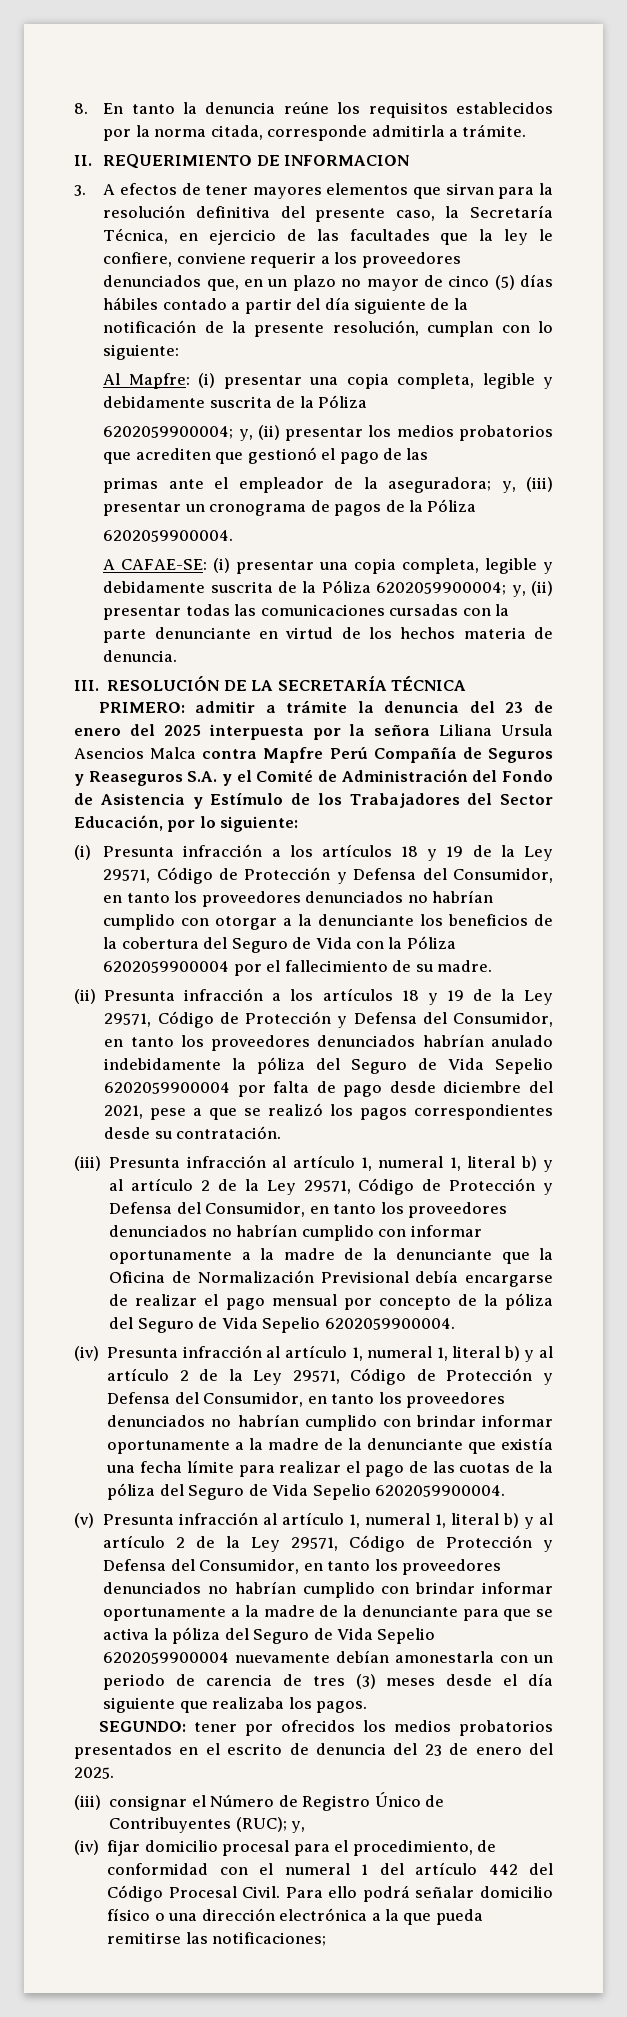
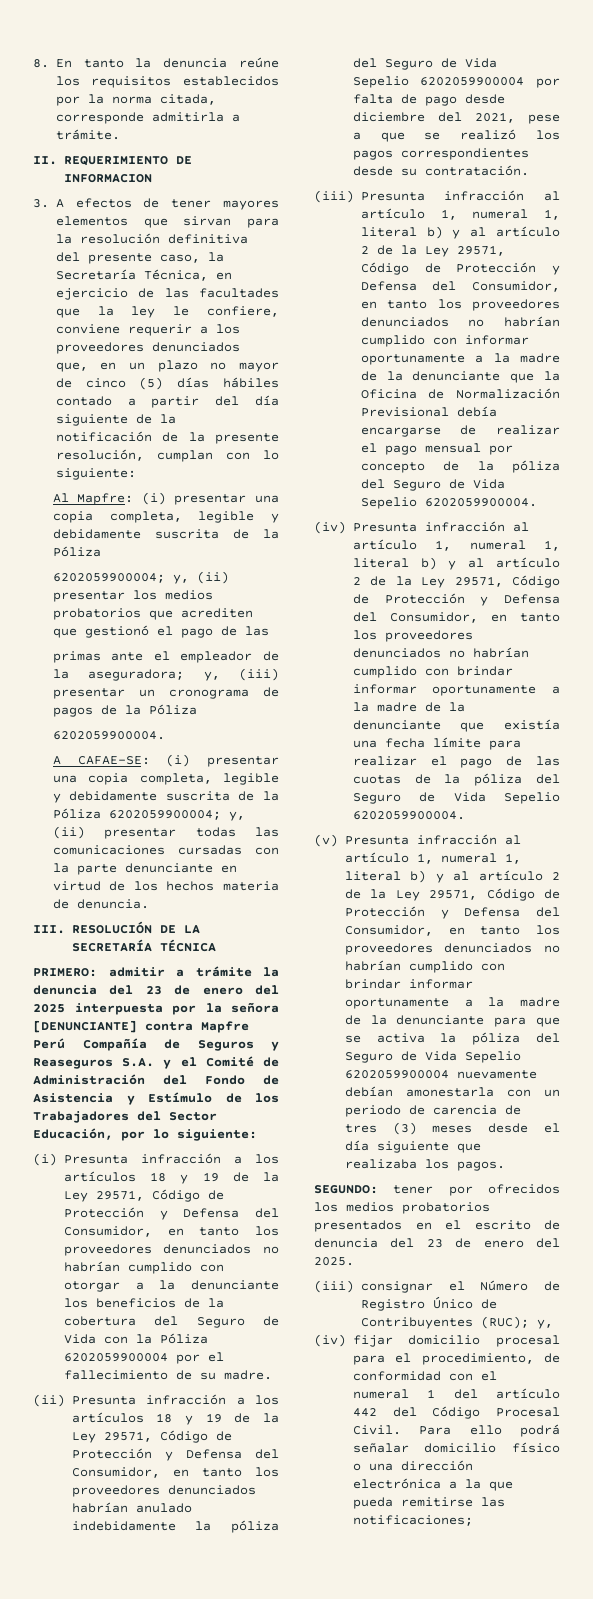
- PRIMERO: admitir a trámite la denuncia del 23 de enero del 2025 interpuesta por la señora Liliana Ursula Asencios Malca contra Mapfre Perú Compañía de Seguros y Reaseguros S.A. y el Comité de Administración del Fondo de Asistencia y Estímulo de los Trabajadores del Sector Educación, por lo siguiente:
+ PRIMERO: admitir a trámite la denuncia del 23 de enero del 2025 interpuesta por la señora [DENUNCIANTE] contra Mapfre Perú Compañía de Seguros y Reaseguros S.A. y el Comité de Administración del Fondo de Asistencia y Estímulo de los Trabajadores del Sector Educación, por lo siguiente:

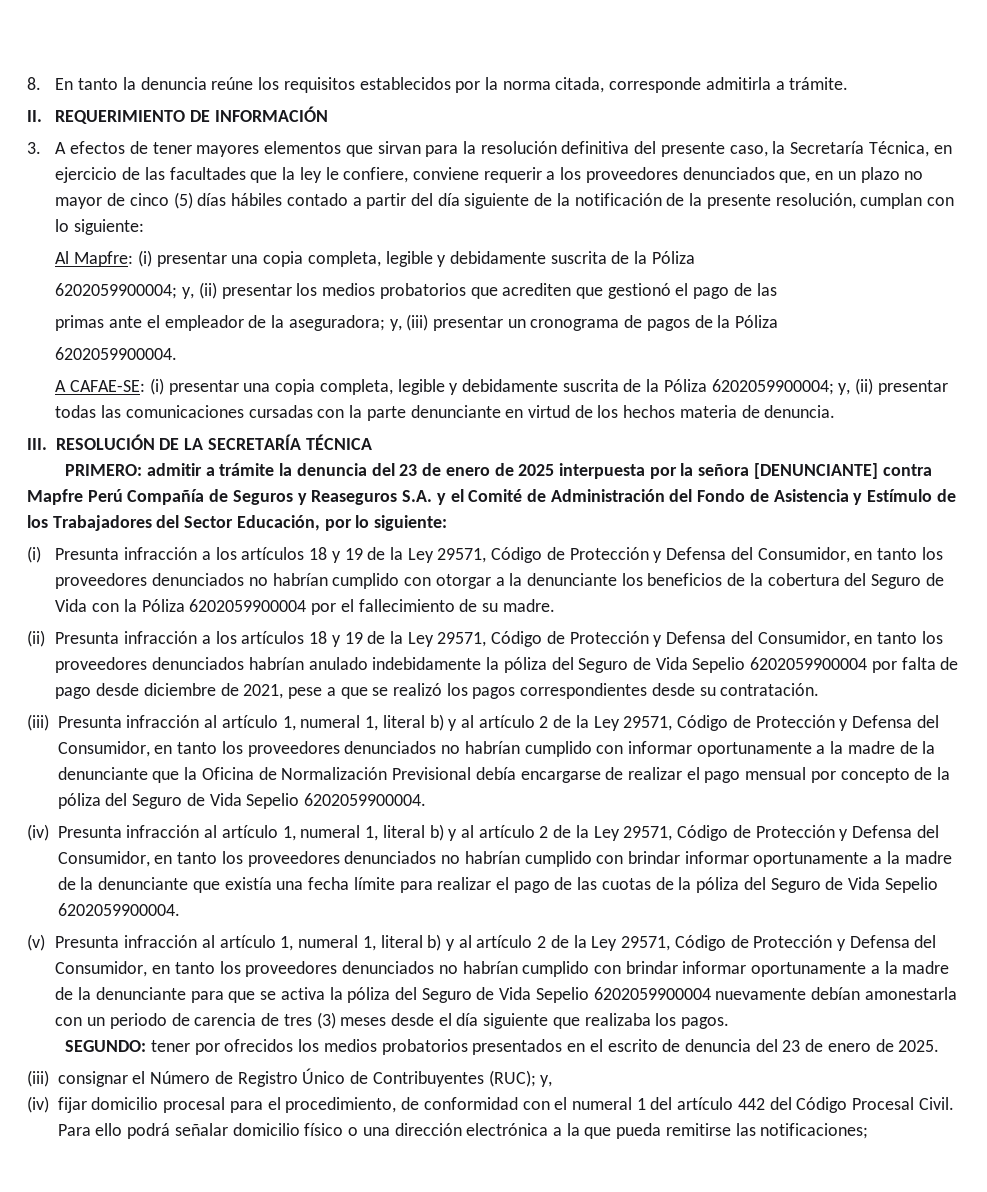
- II. REQUERIMIENTO DE INFORMACION
+ II. REQUERIMIENTO DE INFORMACIÓN
- PRIMERO: admitir a trámite la denuncia del 23 de enero del 2025 interpuesta por la señora [DENUNCIANTE] contra Mapfre Perú Compañía de Seguros y Reaseguros S.A. y el Comité de Administración del Fondo de Asistencia y Estímulo de los Trabajadores del Sector Educación, por lo siguiente:
+ PRIMERO: admitir a trámite la denuncia del 23 de enero de 2025 interpuesta por la señora [DENUNCIANTE] contra Mapfre Perú Compañía de Seguros y Reaseguros S.A. y el Comité de Administración del Fondo de Asistencia y Estímulo de los Trabajadores del Sector Educación, por lo siguiente:
- (ii) Presunta infracción a los artículos 18 y 19 de la Ley 29571, Código de Protección y Defensa del Consumidor, en tanto los proveedores denunciados habrían anulado indebidamente la póliza del Seguro de Vida Sepelio 6202059900004 por falta de pago desde diciembre del 2021, pese a que se realizó los pagos correspondientes desde su contratación.
+ (ii) Presunta infracción a los artículos 18 y 19 de la Ley 29571, Código de Protección y Defensa del Consumidor, en tanto los proveedores denunciados habrían anulado indebidamente la póliza del Seguro de Vida Sepelio 6202059900004 por falta de pago desde diciembre de 2021, pese a que se realizó los pagos correspondientes desde su contratación.
- SEGUNDO: tener por ofrecidos los medios probatorios presentados en el escrito de denuncia del 23 de enero del 2025.
+ SEGUNDO: tener por ofrecidos los medios probatorios presentados en el escrito de denuncia del 23 de enero de 2025.

